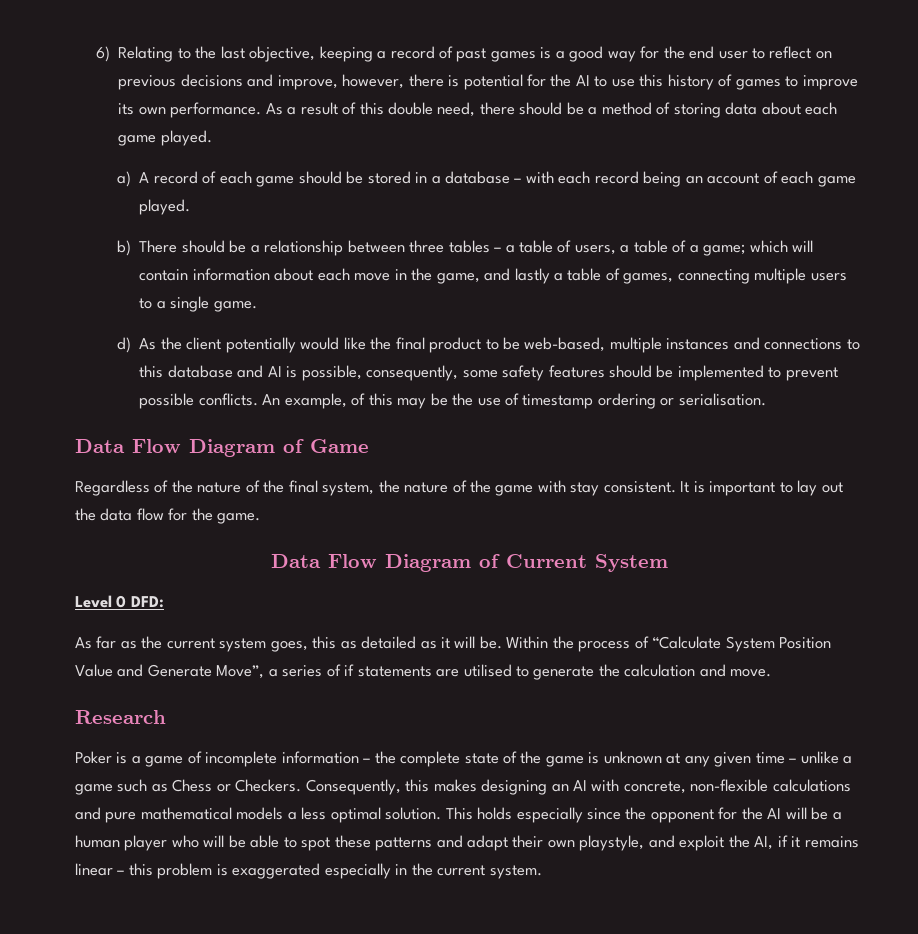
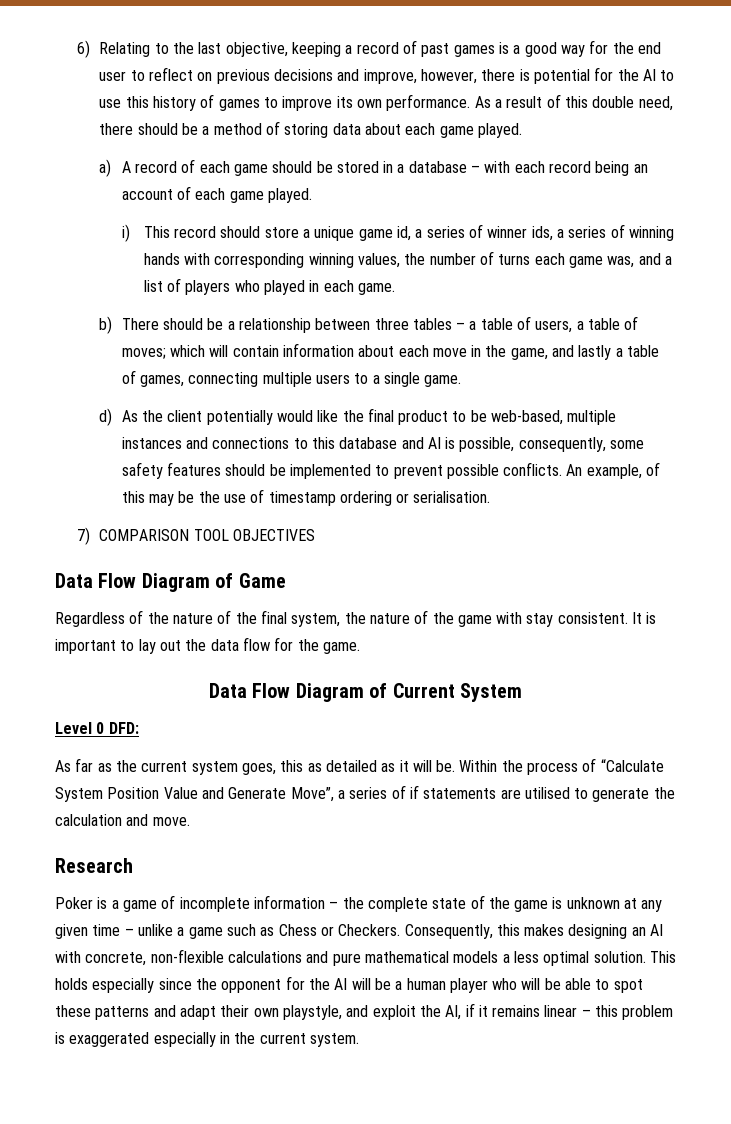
+ i) This record should store a unique game id, a series of winner ids, a series of winning hands with corresponding winning values, the number of turns each game was, and a list of players who played in each game.
- b) There should be a relationship between three tables – a table of users, a table of a game; which will contain information about each move in the game, and lastly a table of games, connecting multiple users to a single game.
+ b) There should be a relationship between three tables – a table of users, a table of moves; which will contain information about each move in the game, and lastly a table of games, connecting multiple users to a single game.
+ 7) COMPARISON TOOL OBJECTIVES

